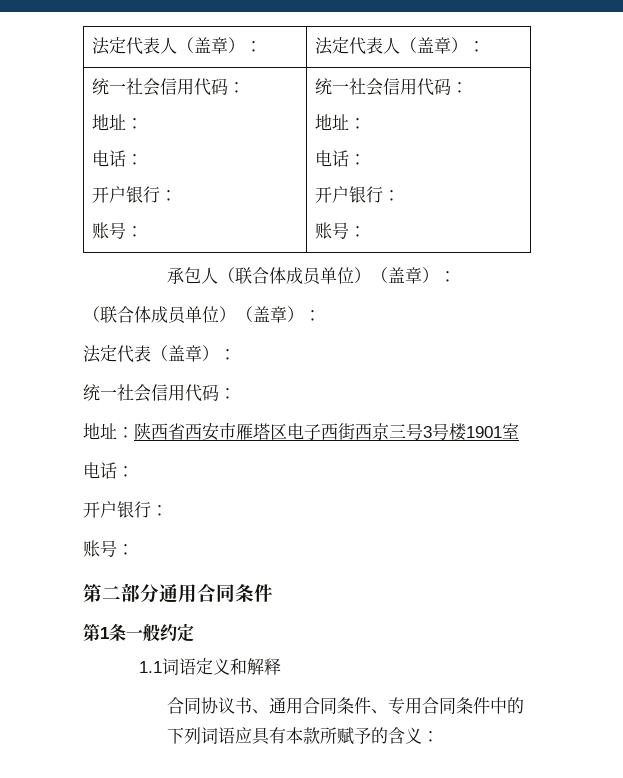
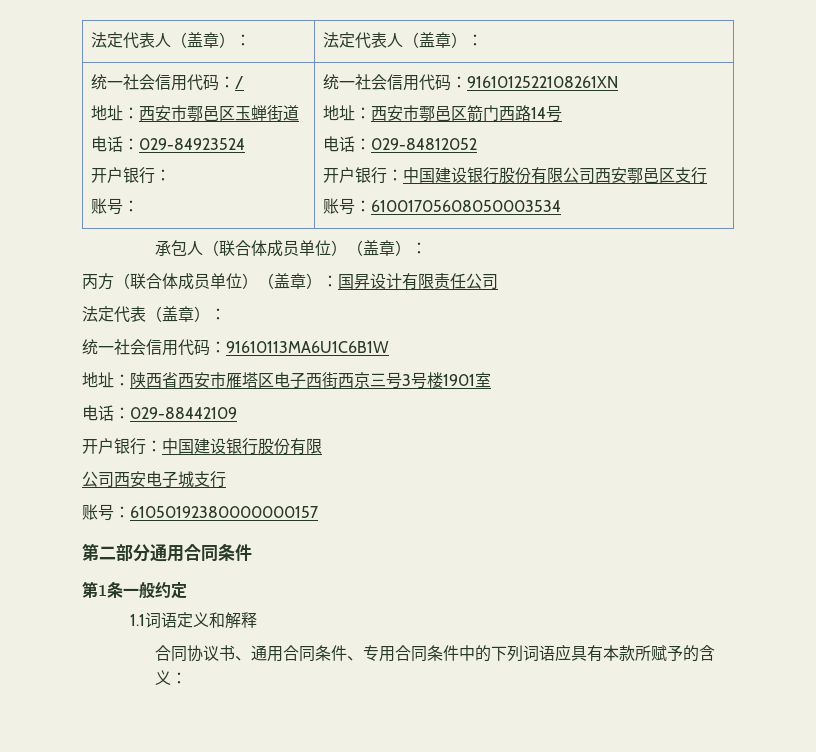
  法定代表人（盖章）： | 法定代表人（盖章）：
- 统一社会信用代码：
- 地址：
- 电话：
+ 统一社会信用代码：/
+ 地址：西安市鄠邑区玉蝉街道
+ 电话：029-84923524
- 账号： | 统一社会信用代码：
- 地址：
- 电话：
- 开户银行：
- 账号：
+ 账号： | 统一社会信用代码：9161012522108261XN
+ 地址：西安市鄠邑区箭门西路14号
+ 电话：029-84812052
+ 开户银行：中国建设银行股份有限公司西安鄠邑区支行
+ 账号：61001705608050003534
  承包人（联合体成员单位）（盖章）：
- （联合体成员单位）（盖章）：
+ 丙方（联合体成员单位）（盖章）：国昇设计有限责任公司
  法定代表（盖章）：
- 统一社会信用代码：
+ 统一社会信用代码：91610113MA6U1C6B1W
  地址：陕西省西安市雁塔区电子西街西京三号3号楼1901室
- 电话：
- 开户银行：
- 账号：
+ 电话：029-88442109
+ 开户银行：中国建设银行股份有限
+ 公司西安电子城支行
+ 账号：61050192380000000157

